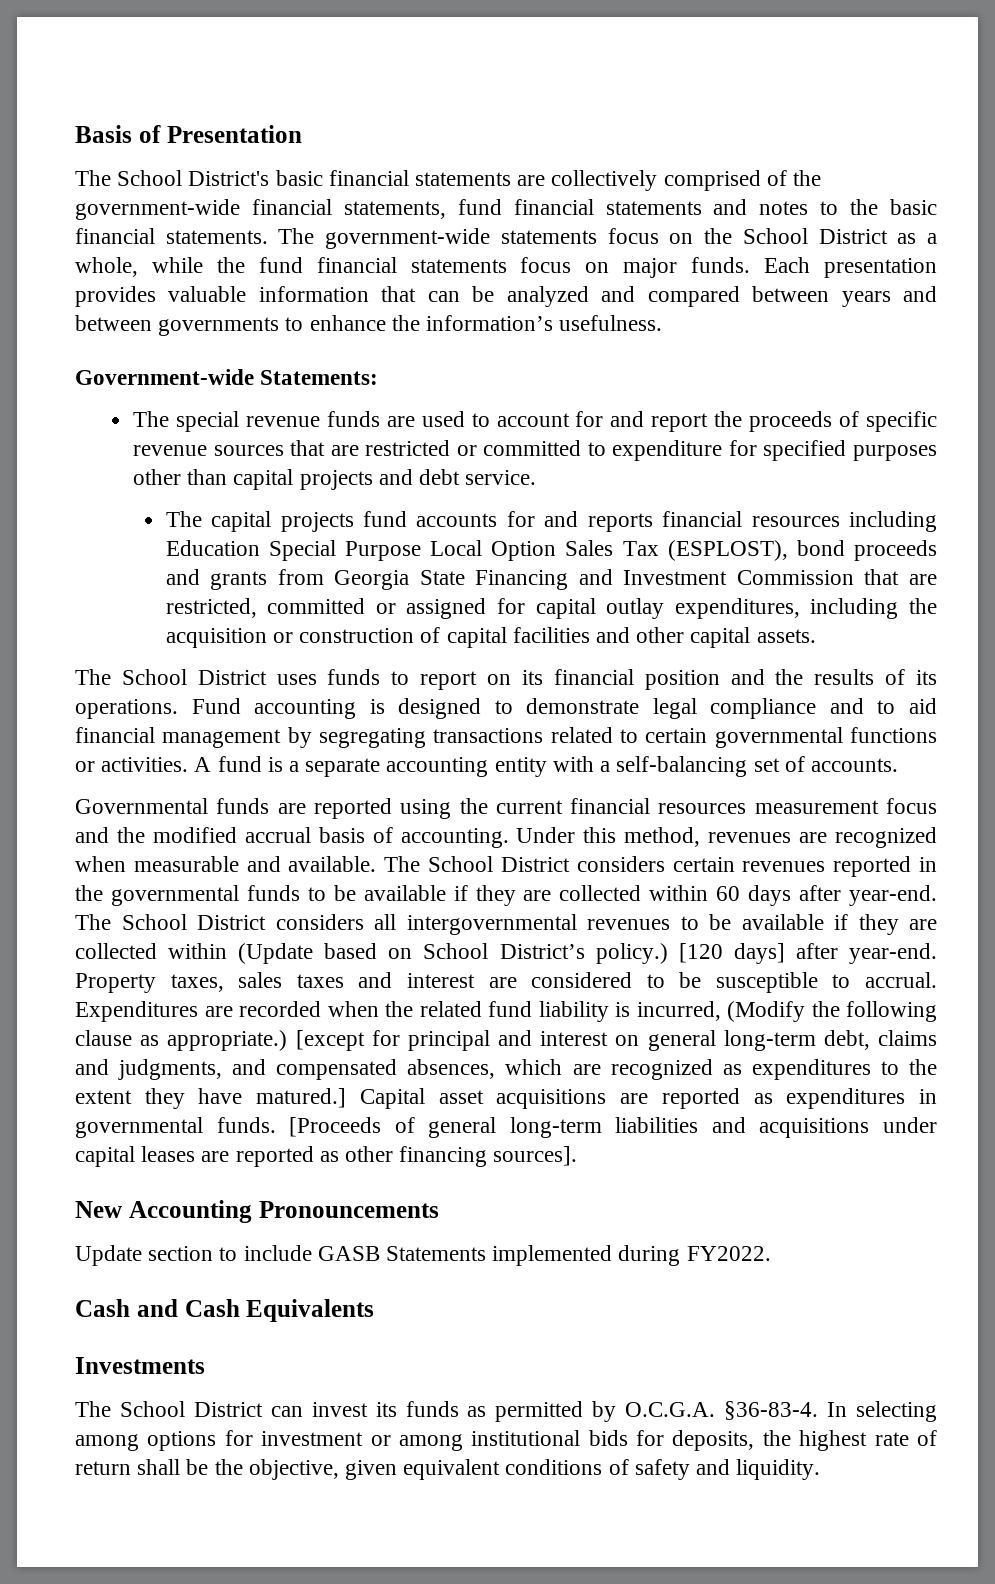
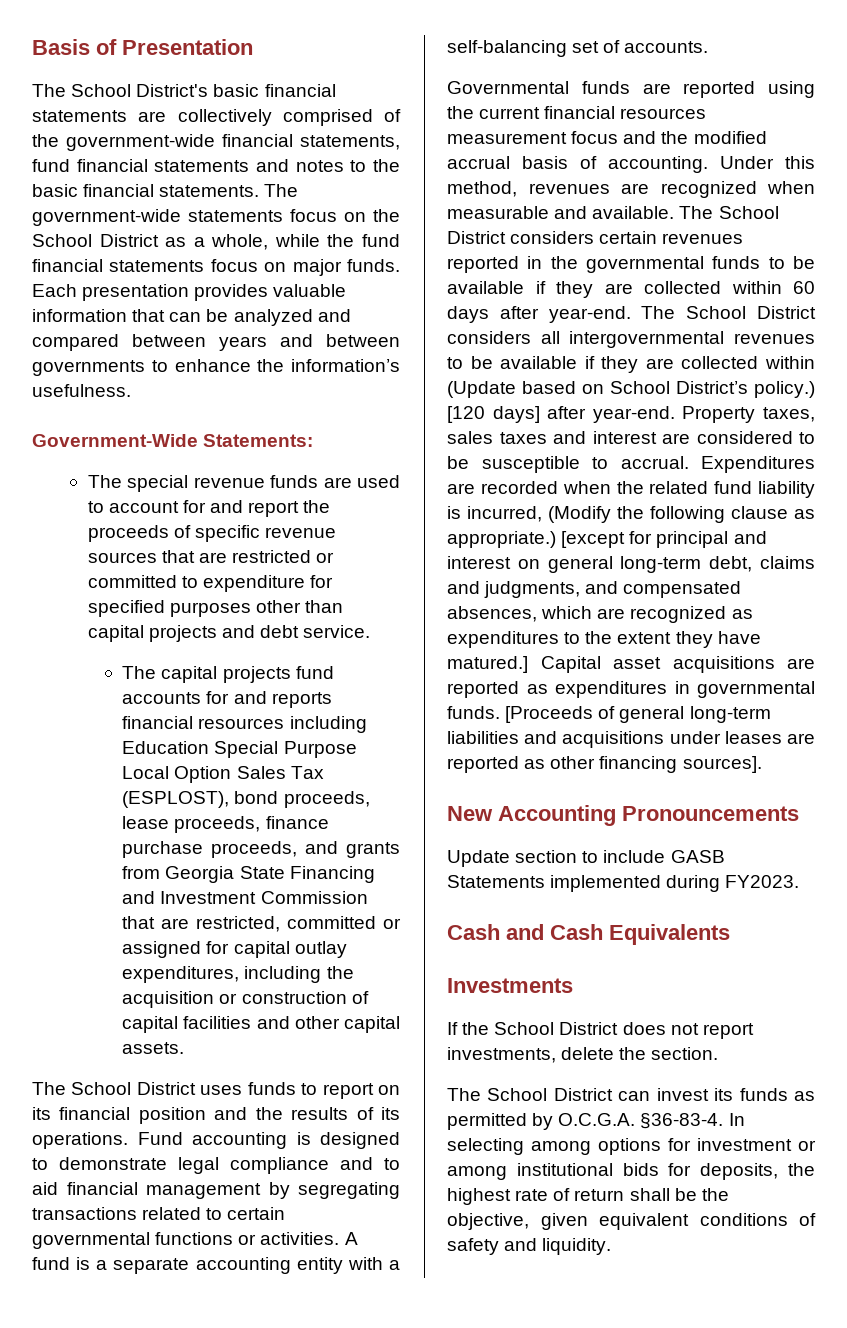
- Government-wide Statements:
+ Government-Wide Statements:
- The capital projects fund accounts for and reports financial resources including Education Special Purpose Local Option Sales Tax (ESPLOST), bond proceeds and grants from Georgia State Financing and Investment Commission that are restricted, committed or assigned for capital outlay expenditures, including the acquisition or construction of capital facilities and other capital assets.
+ The capital projects fund accounts for and reports financial resources including Education Special Purpose Local Option Sales Tax (ESPLOST), bond proceeds, lease proceeds, finance purchase proceeds, and grants from Georgia State Financing and Investment Commission that are restricted, committed or assigned for capital outlay expenditures, including the acquisition or construction of capital facilities and other capital assets.
- [Proceeds of general long-term liabilities and acquisitions under capital leases are reported as other financing sources].
+ [Proceeds of general long-term liabilities and acquisitions under leases are reported as other financing sources].
- Update section to include GASB Statements implemented during FY2022.
+ Update section to include GASB Statements implemented during FY2023.
+ If the School District does not report investments, delete the section.

